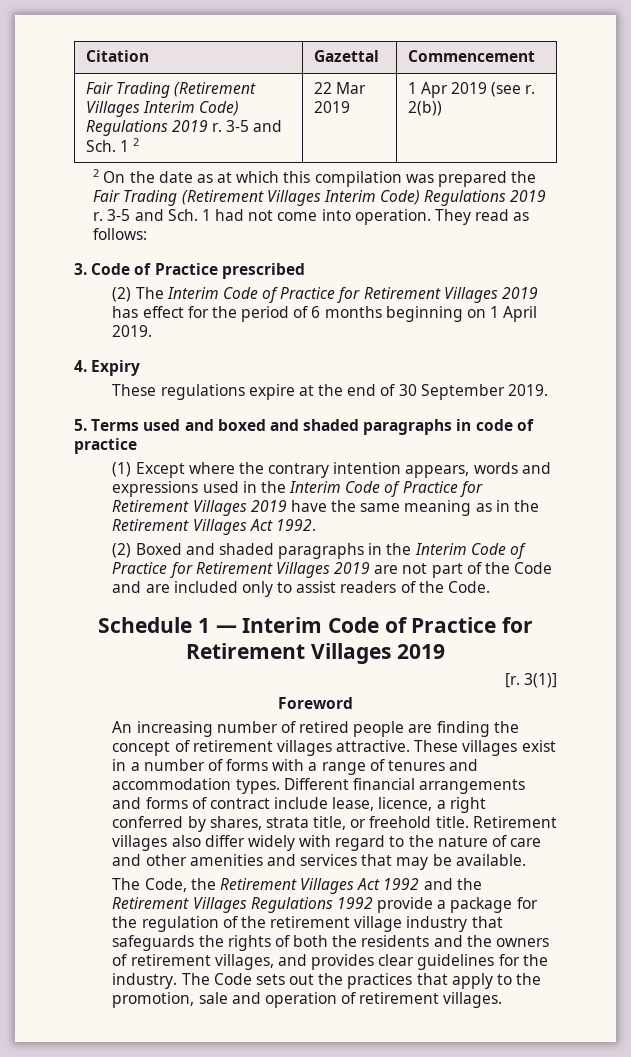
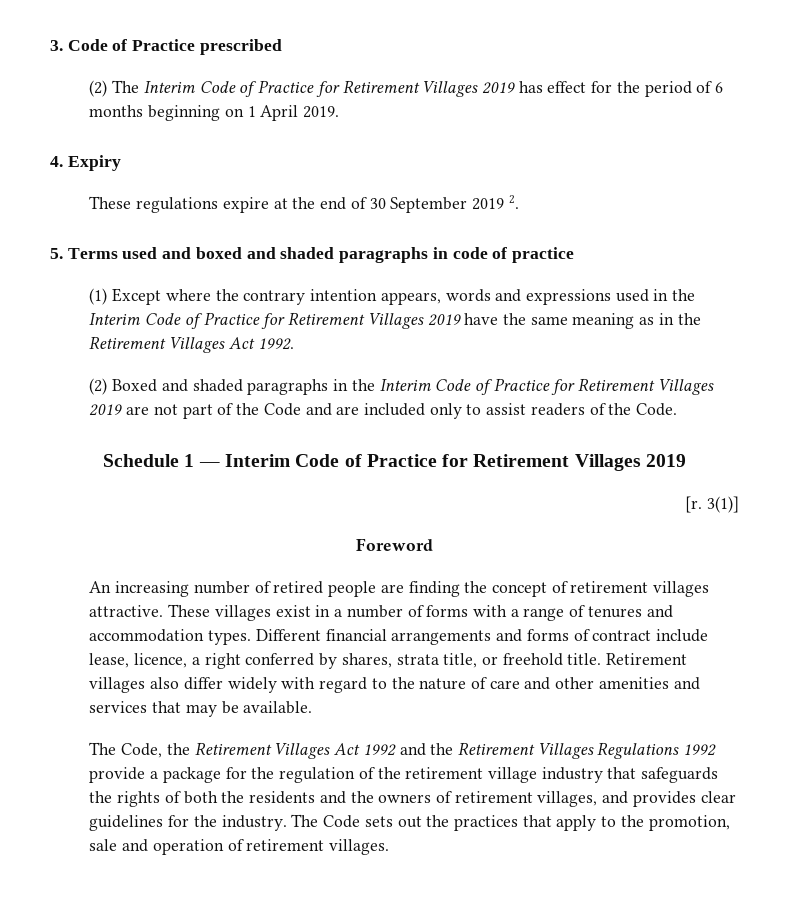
- Citation | Gazettal | Commencement
- Fair Trading (Retirement Villages Interim Code) Regulations 2019 r. 3-5 and Sch. 1 2 | 22 Mar 2019 | 1 Apr 2019 (see r. 2(b))
- 2 On the date as at which this compilation was prepared the Fair Trading (Retirement Villages Interim Code) Regulations 2019 r. 3-5 and Sch. 1 had not come into operation. They read as follows:
- These regulations expire at the end of 30 September 2019.
+ These regulations expire at the end of 30 September 2019 2.

